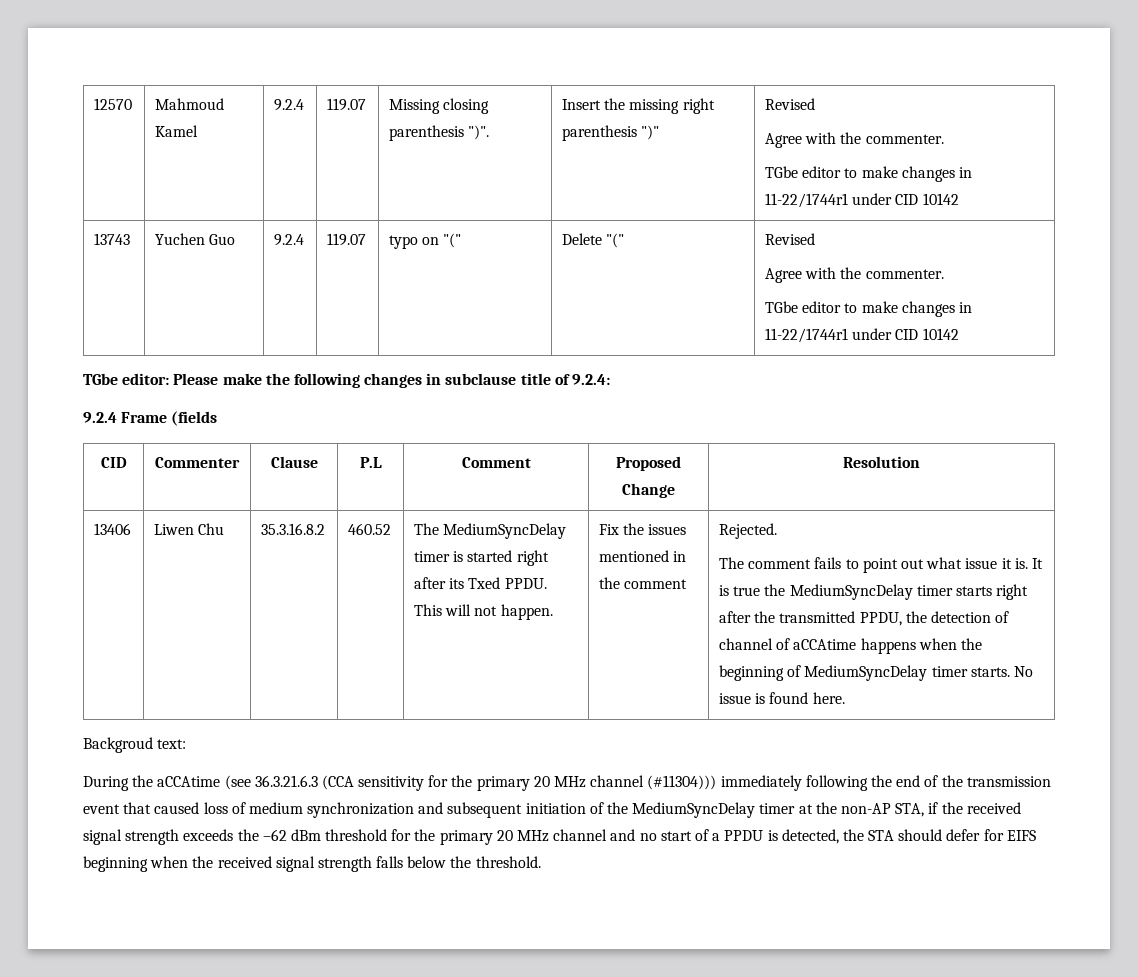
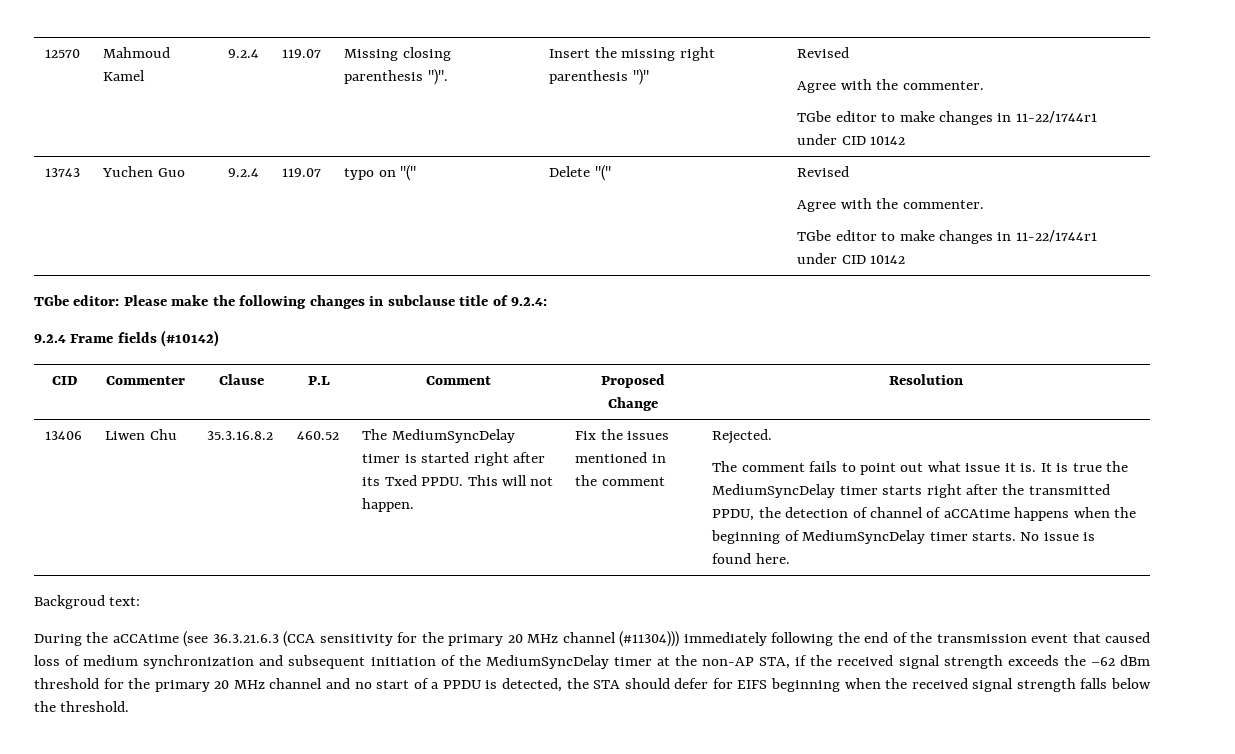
- 9.2.4 Frame (fields
+ 9.2.4 Frame fields (#10142)

